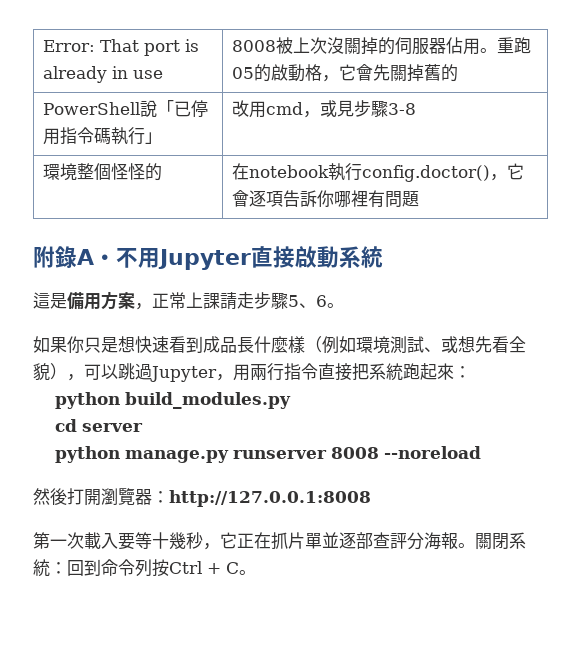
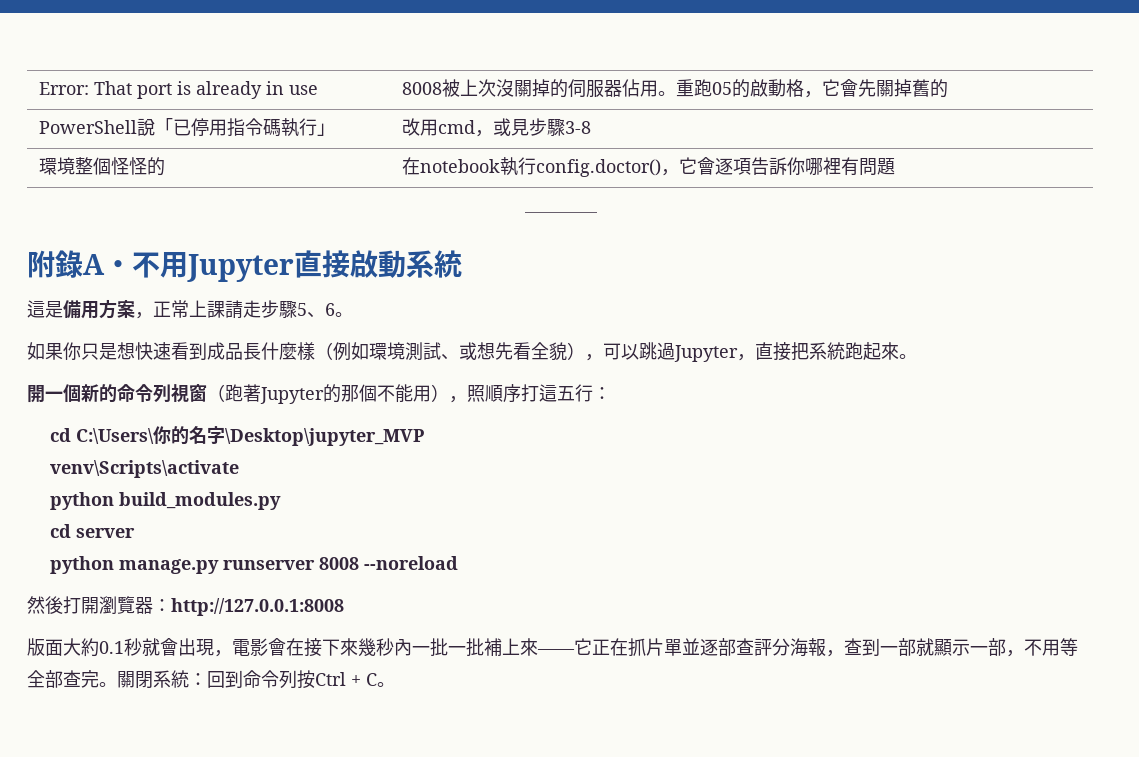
+ ────
- 如果你只是想快速看到成品長什麼樣（例如環境測試、或想先看全貌），可以跳過Jupyter，用兩行指令直接把系統跑起來：
+ 如果你只是想快速看到成品長什麼樣（例如環境測試、或想先看全貌），可以跳過Jupyter，直接把系統跑起來。
+ 開一個新的命令列視窗（跑著Jupyter的那個不能用），照順序打這五行：
+ cd C:\Users\你的名字\Desktop\jupyter_MVP
+ venv\Scripts\activate
- 第一次載入要等十幾秒，它正在抓片單並逐部查評分海報。
+ 版面大約0.1秒就會出現，電影會在接下來幾秒內一批一批補上來——它正在抓片單並逐部查評分海報，查到一部就顯示一部，不用等全部查完。

